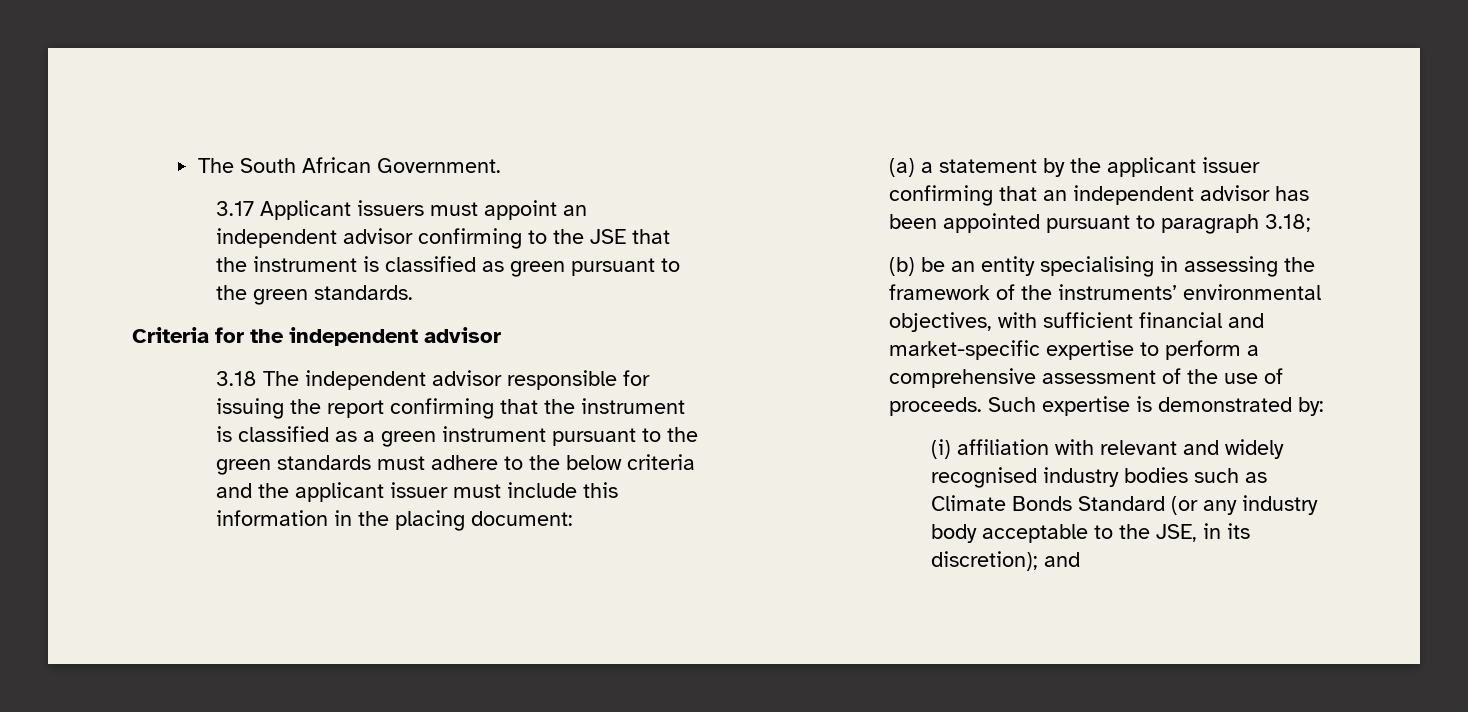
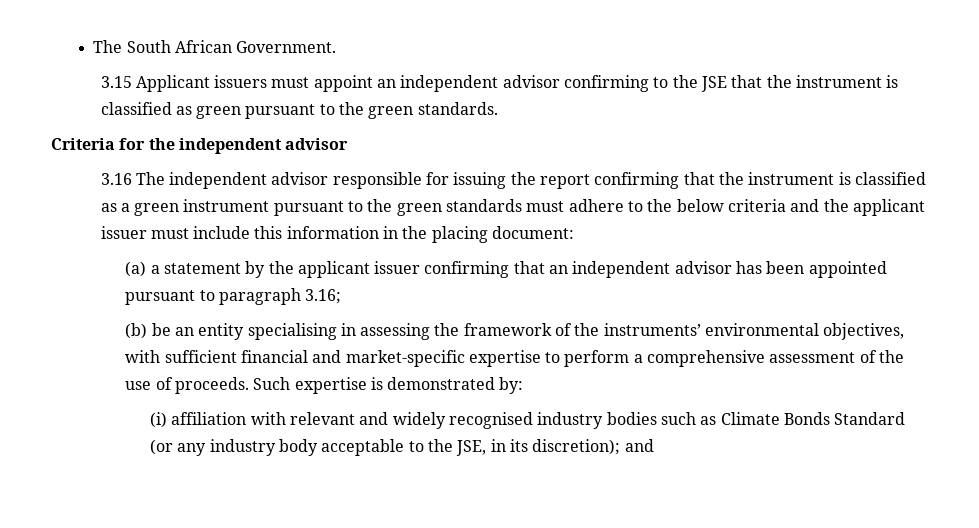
- 3.17 Applicant issuers must appoint an independent advisor confirming to the JSE that the instrument is classified as green pursuant to the green standards.
+ 3.15 Applicant issuers must appoint an independent advisor confirming to the JSE that the instrument is classified as green pursuant to the green standards.
- 3.18 The independent advisor responsible for issuing the report confirming that the instrument is classified as a green instrument pursuant to the green standards must adhere to the below criteria and the applicant issuer must include this information in the placing document:
+ 3.16 The independent advisor responsible for issuing the report confirming that the instrument is classified as a green instrument pursuant to the green standards must adhere to the below criteria and the applicant issuer must include this information in the placing document:
- (a) a statement by the applicant issuer confirming that an independent advisor has been appointed pursuant to paragraph 3.18;
+ (a) a statement by the applicant issuer confirming that an independent advisor has been appointed pursuant to paragraph 3.16;

